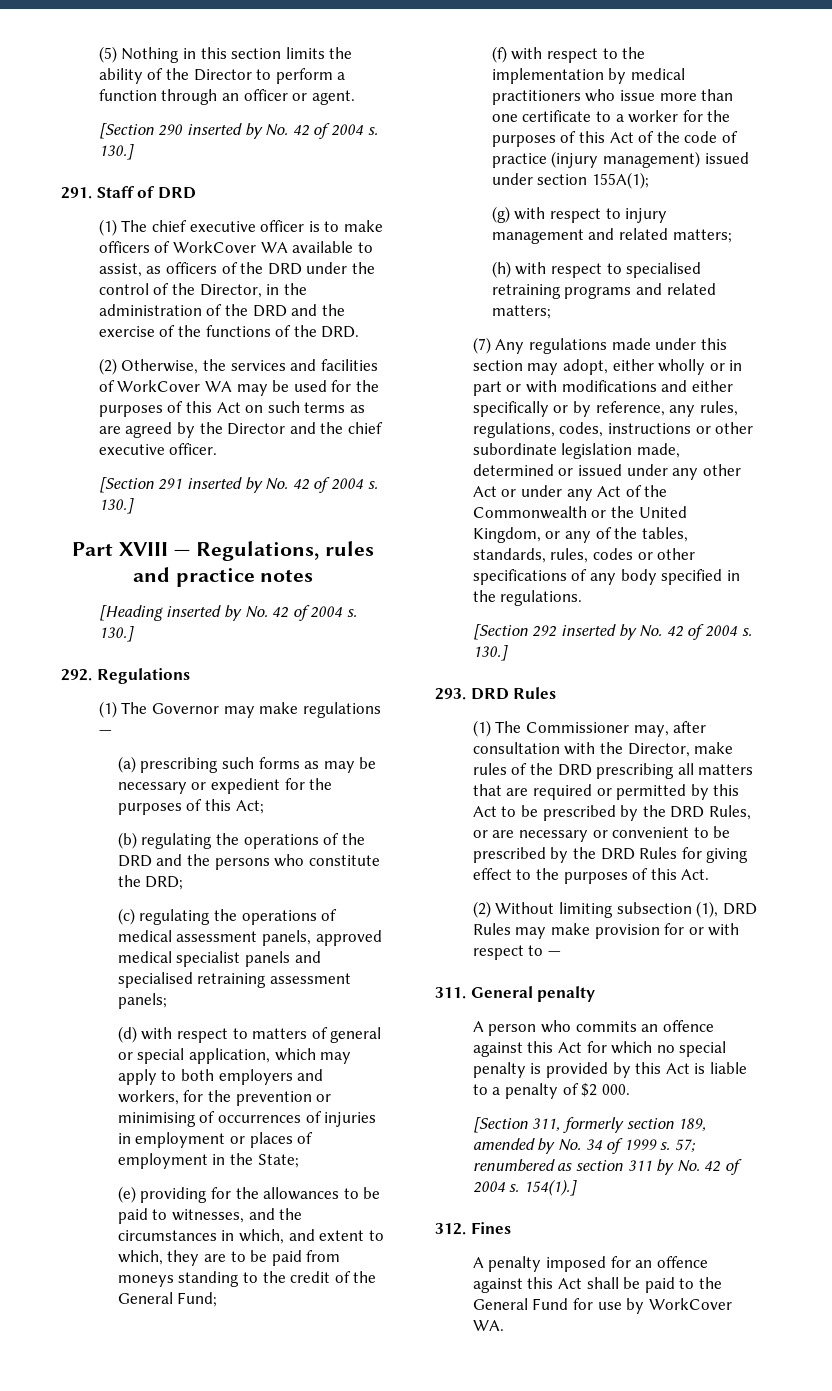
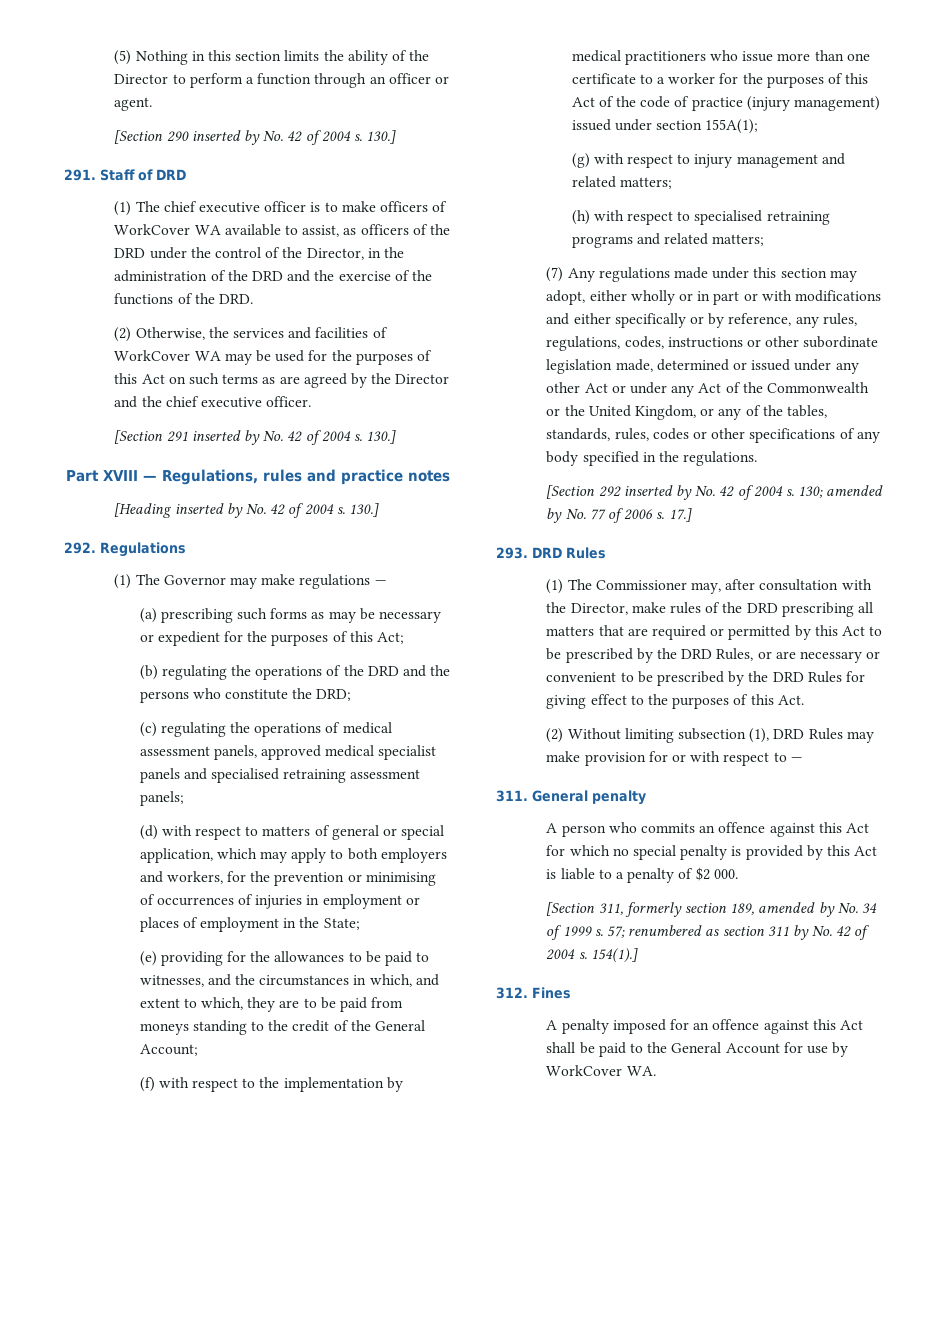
- (e) providing for the allowances to be paid to witnesses, and the circumstances in which, and extent to which, they are to be paid from moneys standing to the credit of the General Fund;
+ (e) providing for the allowances to be paid to witnesses, and the circumstances in which, and extent to which, they are to be paid from moneys standing to the credit of the General Account;
- [Section 292 inserted by No. 42 of 2004 s. 130.]
+ [Section 292 inserted by No. 42 of 2004 s. 130; amended by No. 77 of 2006 s. 17.]
- A penalty imposed for an offence against this Act shall be paid to the General Fund for use by WorkCover WA.
+ A penalty imposed for an offence against this Act shall be paid to the General Account for use by WorkCover WA.

